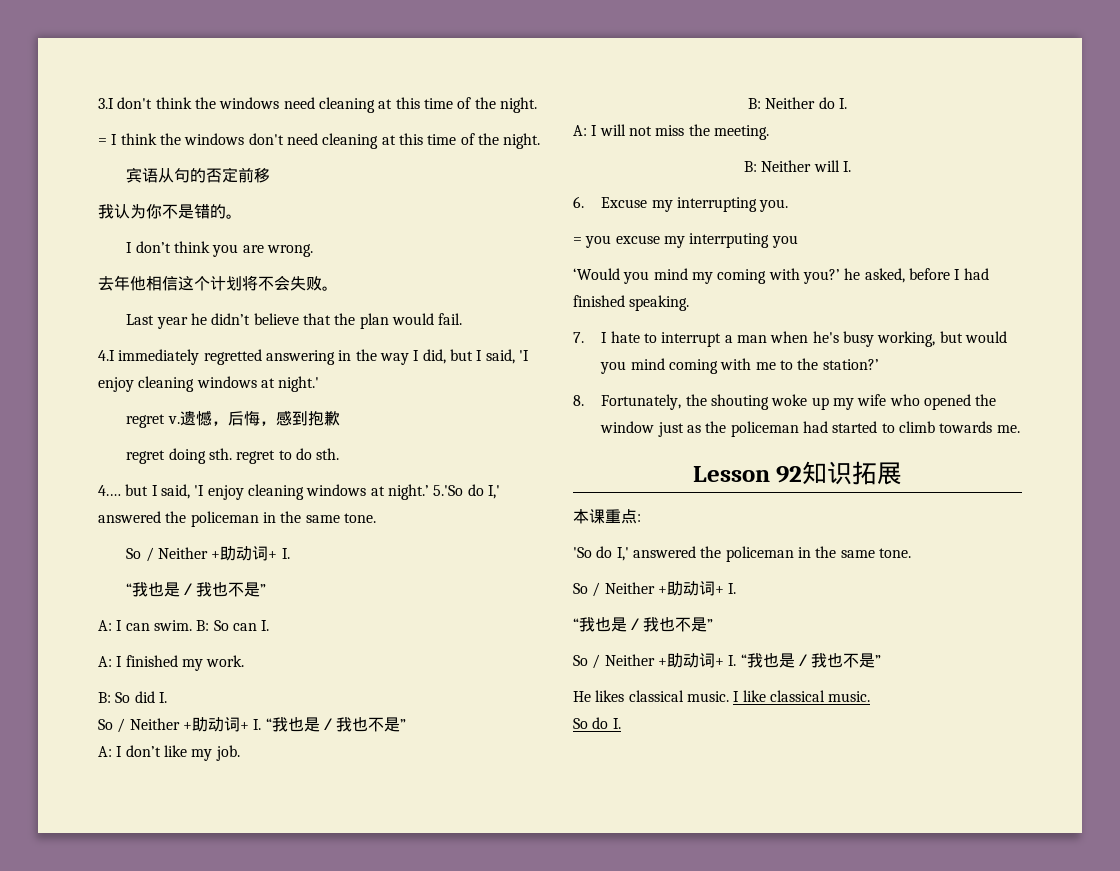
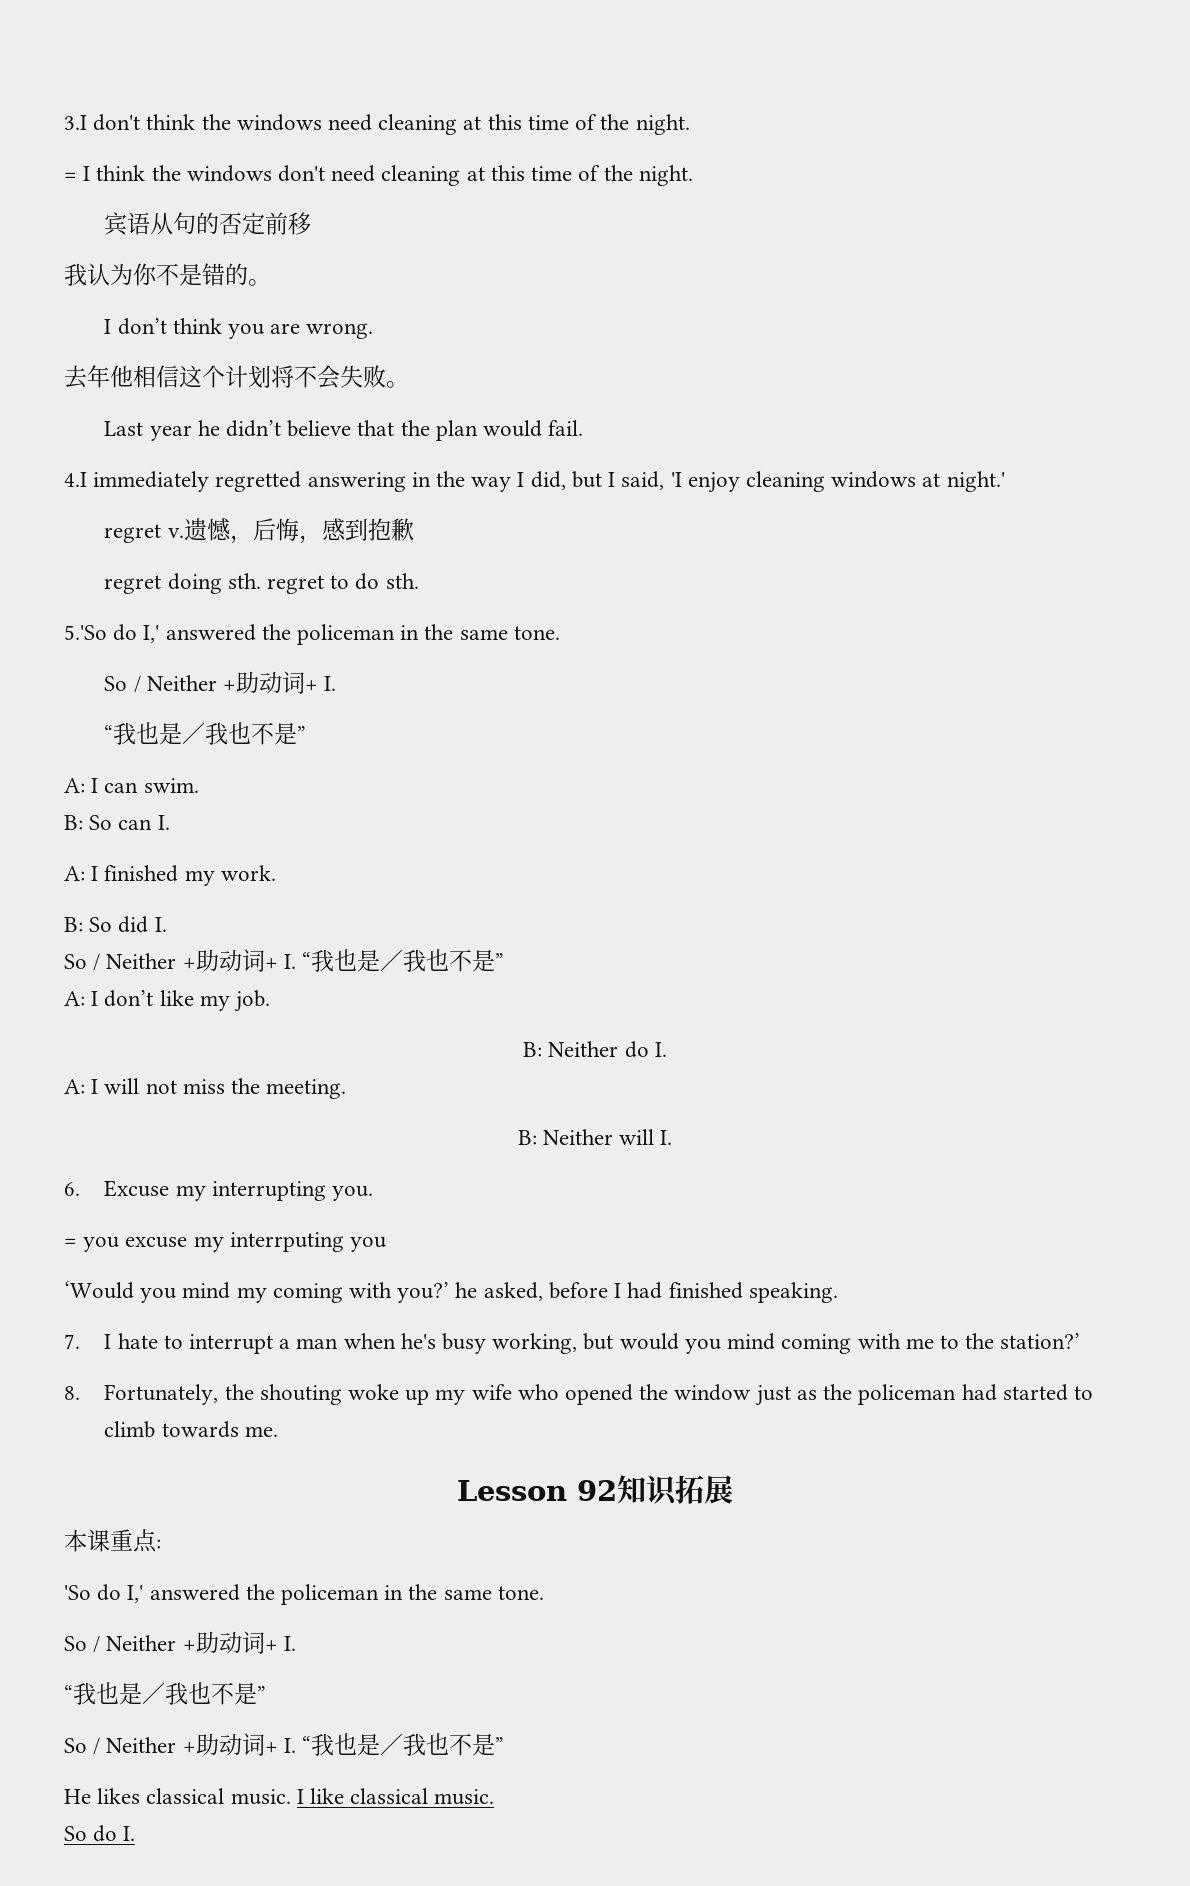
- 4.… but I said, 'I enjoy cleaning windows at night.’
- A: I can swim. B: So can I.
+ A: I can swim.
+ B: So can I.

